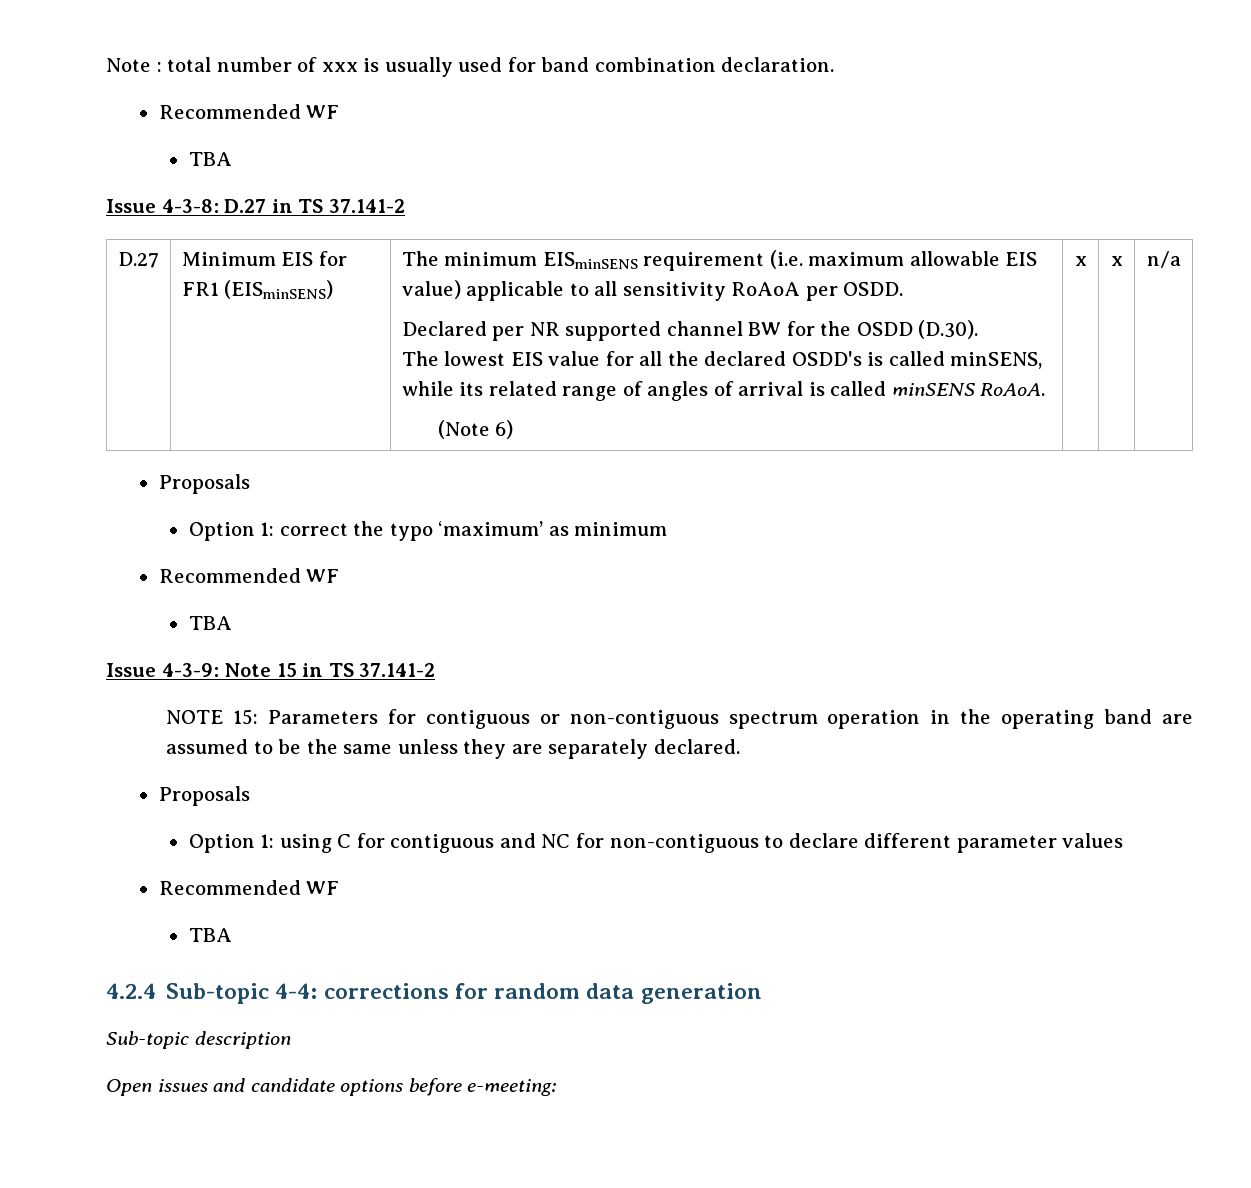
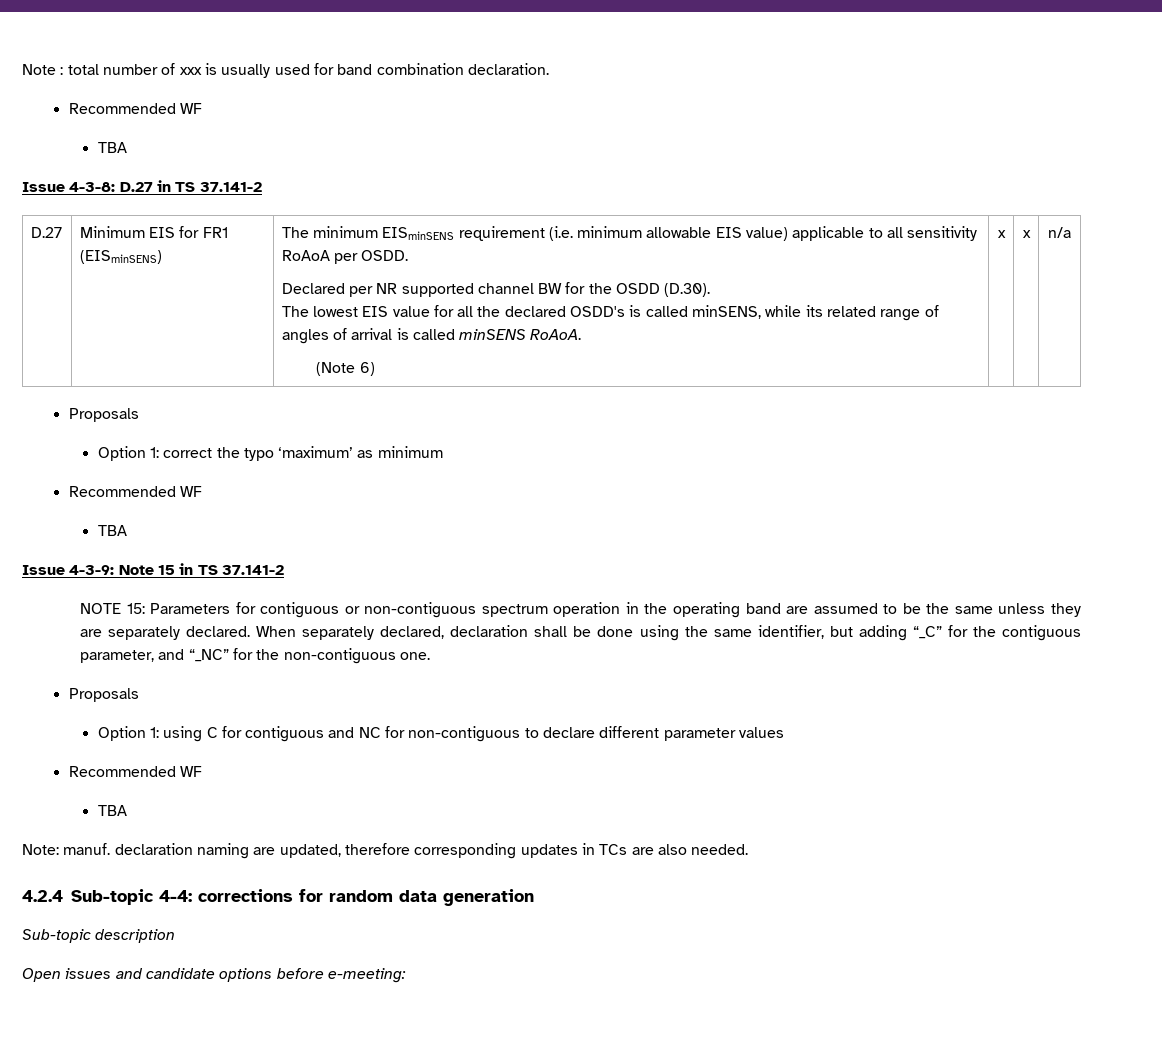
- The minimum EISminSENS requirement (i.e. maximum allowable EIS value) applicable to all sensitivity RoAoA per OSDD.
+ The minimum EISminSENS requirement (i.e. minimum allowable EIS value) applicable to all sensitivity RoAoA per OSDD.
+ When separately declared, declaration shall be done using the same identifier, but adding “_C” for the contiguous parameter, and “_NC” for the non-contiguous one.
+ Note: manuf. declaration naming are updated, therefore corresponding updates in TCs are also needed.

